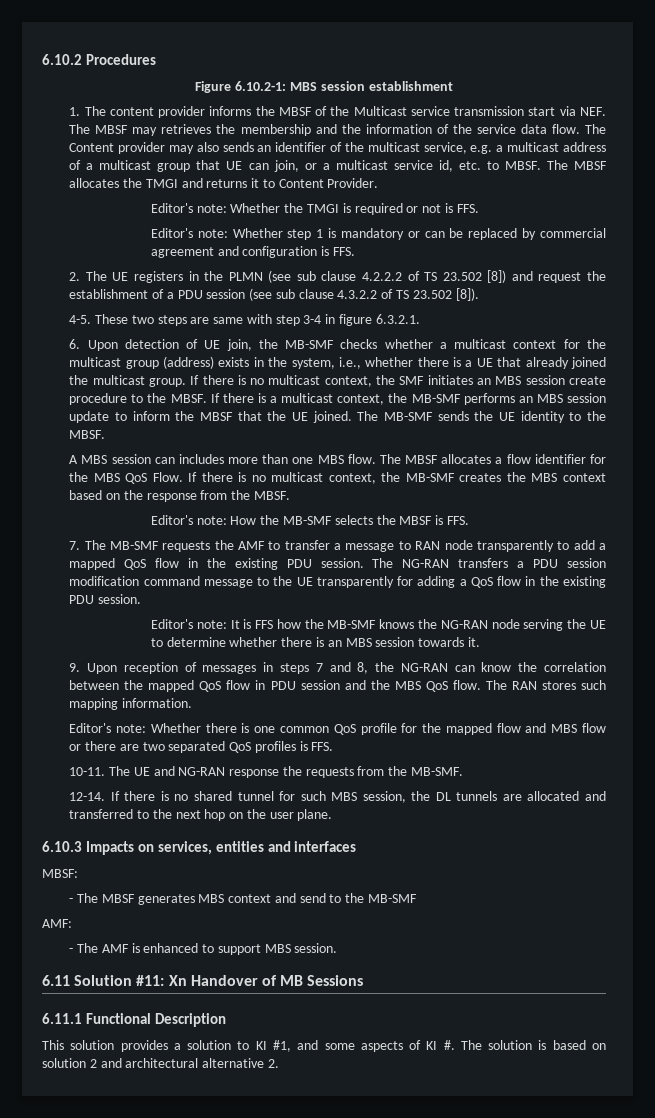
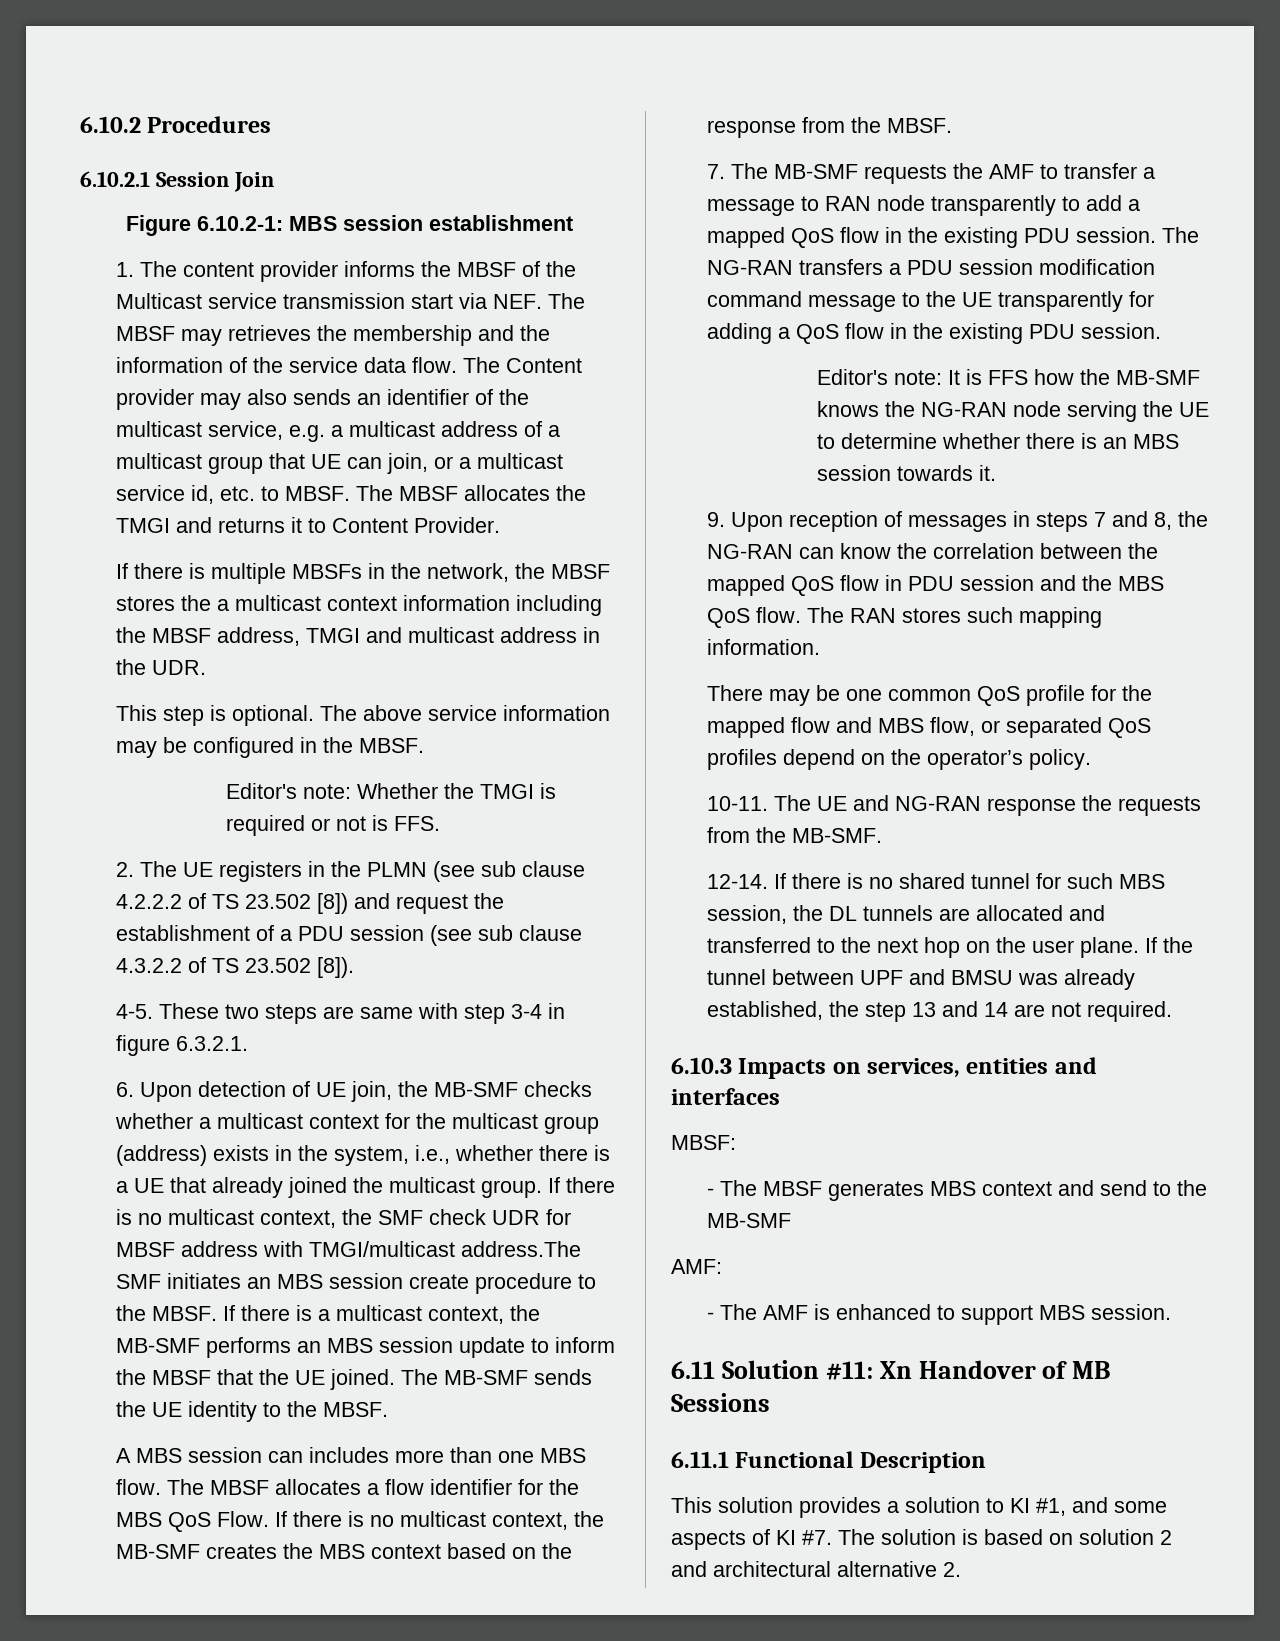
+ 6.10.2.1 Session Join
+ If there is multiple MBSFs in the network, the MBSF stores the a multicast context information including the MBSF address, TMGI and multicast address in the UDR.
+ This step is optional. The above service information may be configured in the MBSF.
- Editor's note: Whether step 1 is mandatory or can be replaced by commercial agreement and configuration is FFS.
- If there is no multicast context, the SMF initiates an MBS session create procedure to the MBSF.
+ If there is no multicast context, the SMF check UDR for MBSF address with TMGI/multicast address.The SMF initiates an MBS session create procedure to the MBSF.
- Editor's note: How the MB-SMF selects the MBSF is FFS.
- Editor's note: Whether there is one common QoS profile for the mapped flow and MBS flow or there are two separated QoS profiles is FFS.
+ There may be one common QoS profile for the mapped flow and MBS flow, or separated QoS profiles depend on the operator’s policy.
+ If the tunnel between UPF and BMSU was already established, the step 13 and 14 are not required.
- This solution provides a solution to KI #1, and some aspects of KI #.
+ This solution provides a solution to KI #1, and some aspects of KI #7.

